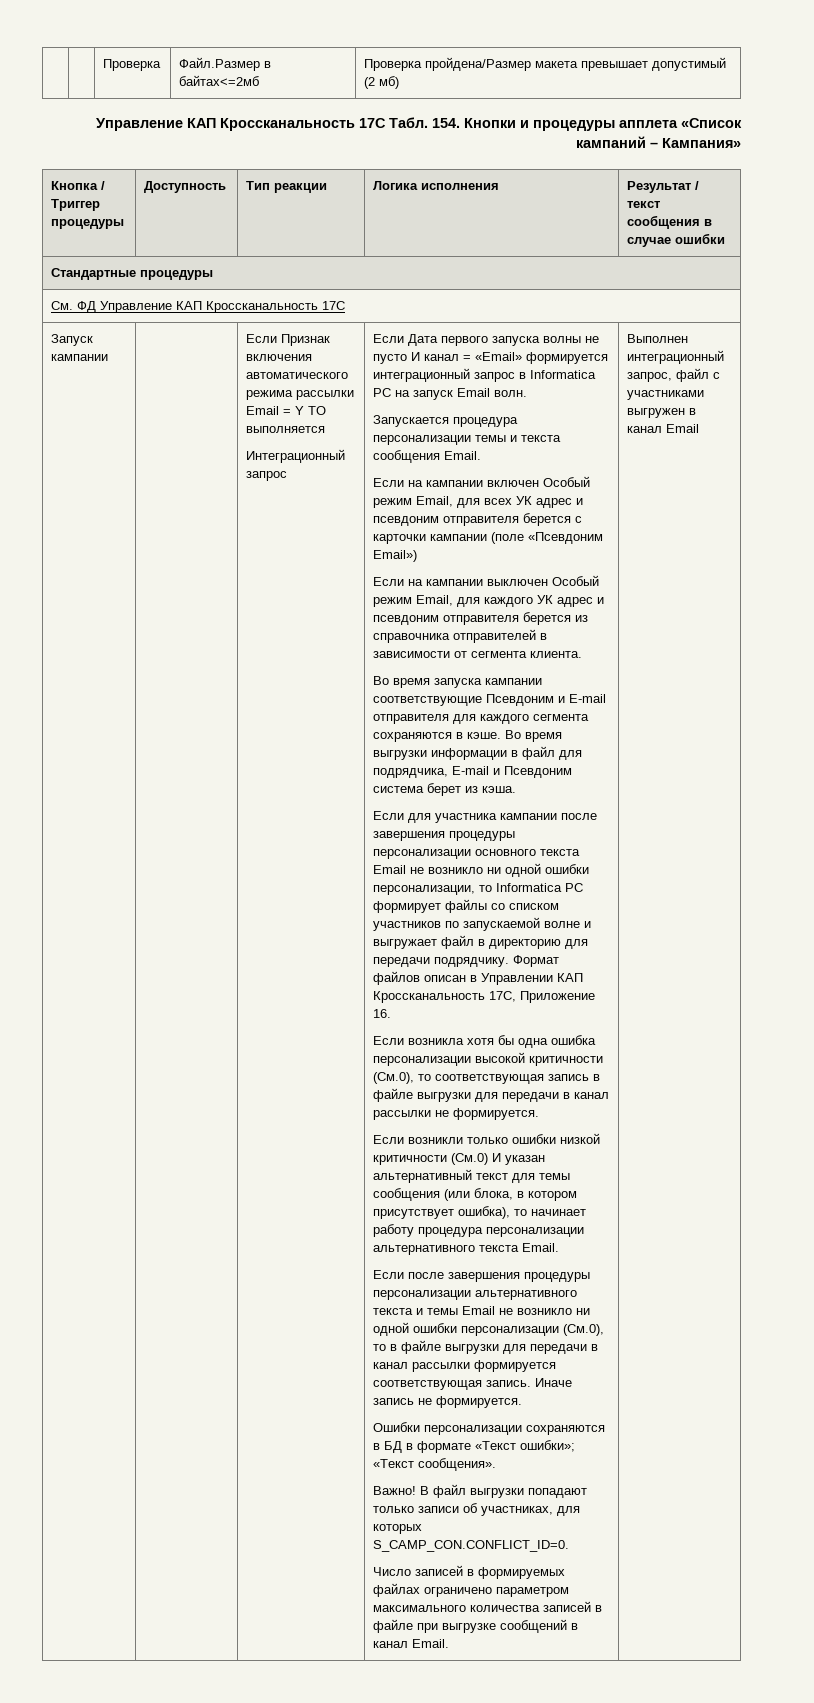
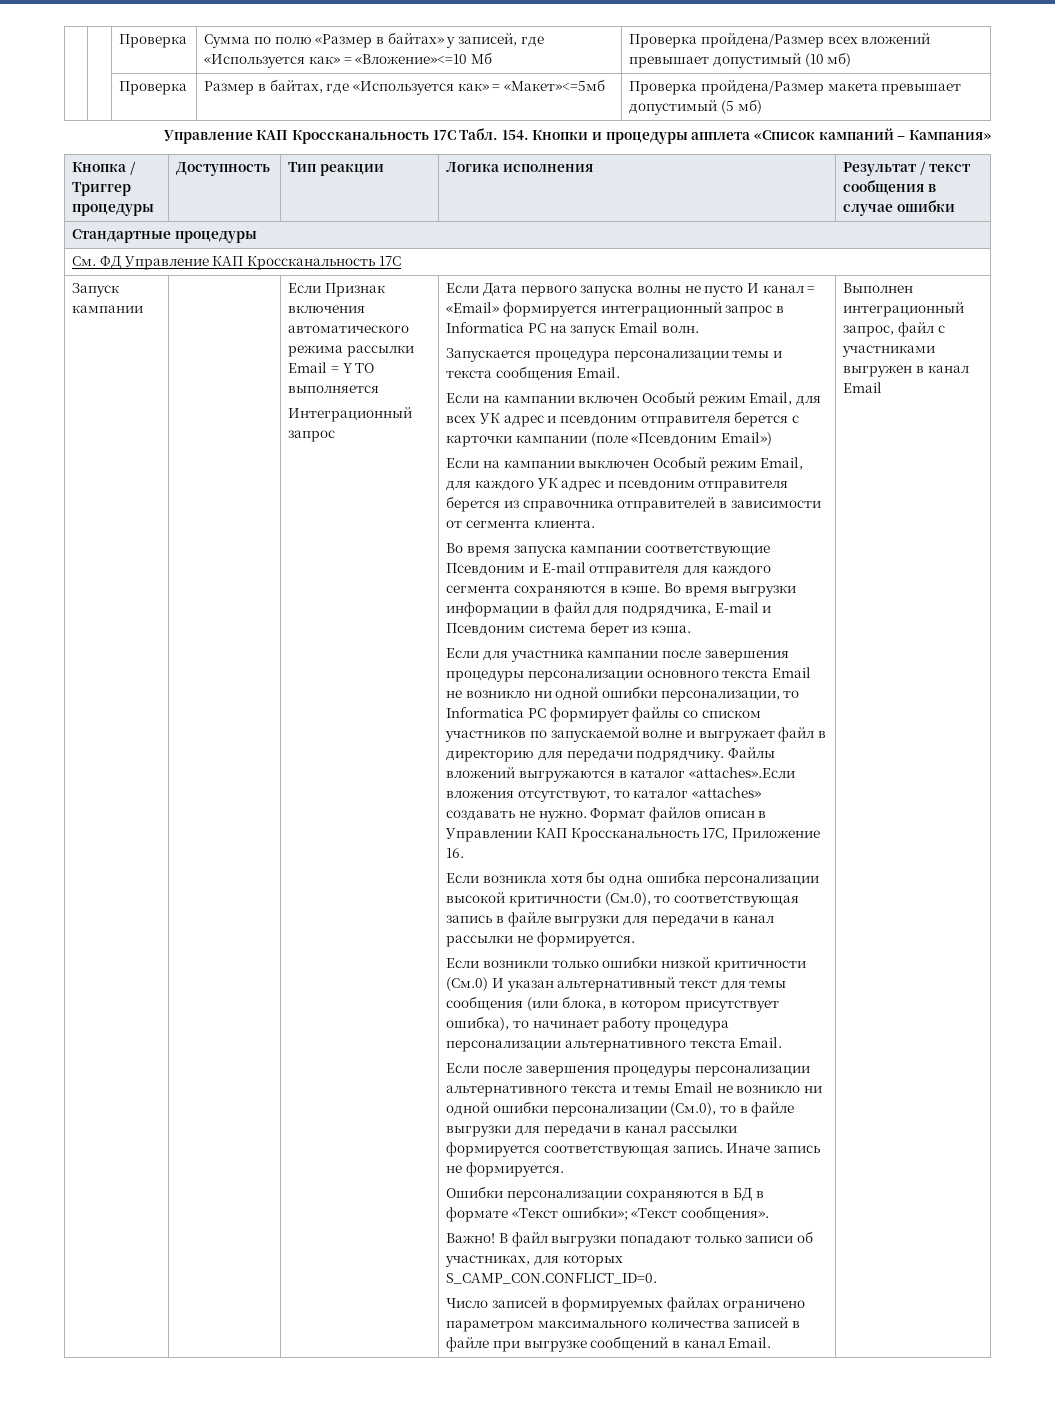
- | | Проверка | Файл.Размер в байтах<=2мб | Проверка пройдена/Размер макета превышает допустимый (2 мб)
+ | | Проверка | Сумма по полю «Размер в байтах» у записей, где «Используется как» = «Вложение»<=10 Мб | Проверка пройдена/Размер всех вложений превышает допустимый (10 мб)
+ | | Проверка | Размер в байтах, где «Используется как» = «Макет»<=5мб | Проверка пройдена/Размер макета превышает допустимый (5 мб)
+ Файлы вложений выгружаются в каталог «attaches».Если вложения отсутствуют, то каталог «attaches» создавать не нужно.

